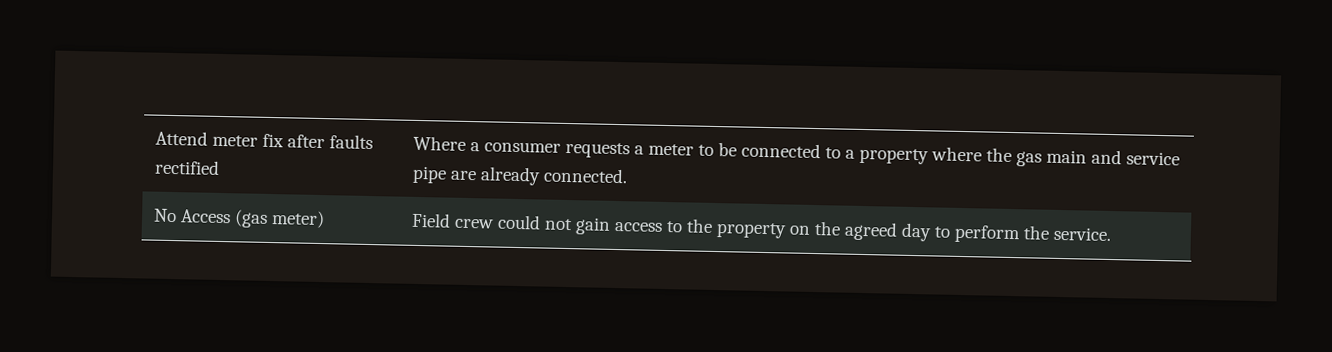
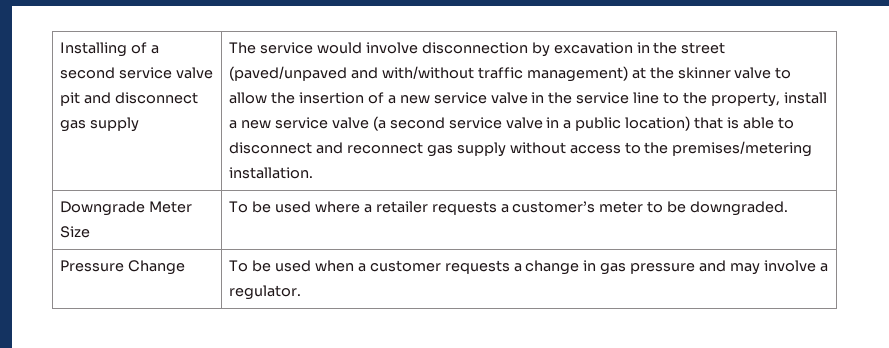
- Attend meter fix after faults rectified | Where a consumer requests a meter to be connected to a property where the gas main and service pipe are already connected.
- No Access (gas meter) | Field crew could not gain access to the property on the agreed day to perform the service.
+ Installing of a second service valve pit and disconnect gas supply | The service would involve disconnection by excavation in the street (paved/unpaved and with/without traffic management) at the skinner valve to allow the insertion of a new service valve in the service line to the property, install a new service valve (a second service valve in a public location) that is able to disconnect and reconnect gas supply without access to the premises/metering installation.
+ Downgrade Meter Size | To be used where a retailer requests a customer’s meter to be downgraded.
+ Pressure Change | To be used when a customer requests a change in gas pressure and may involve a regulator.

